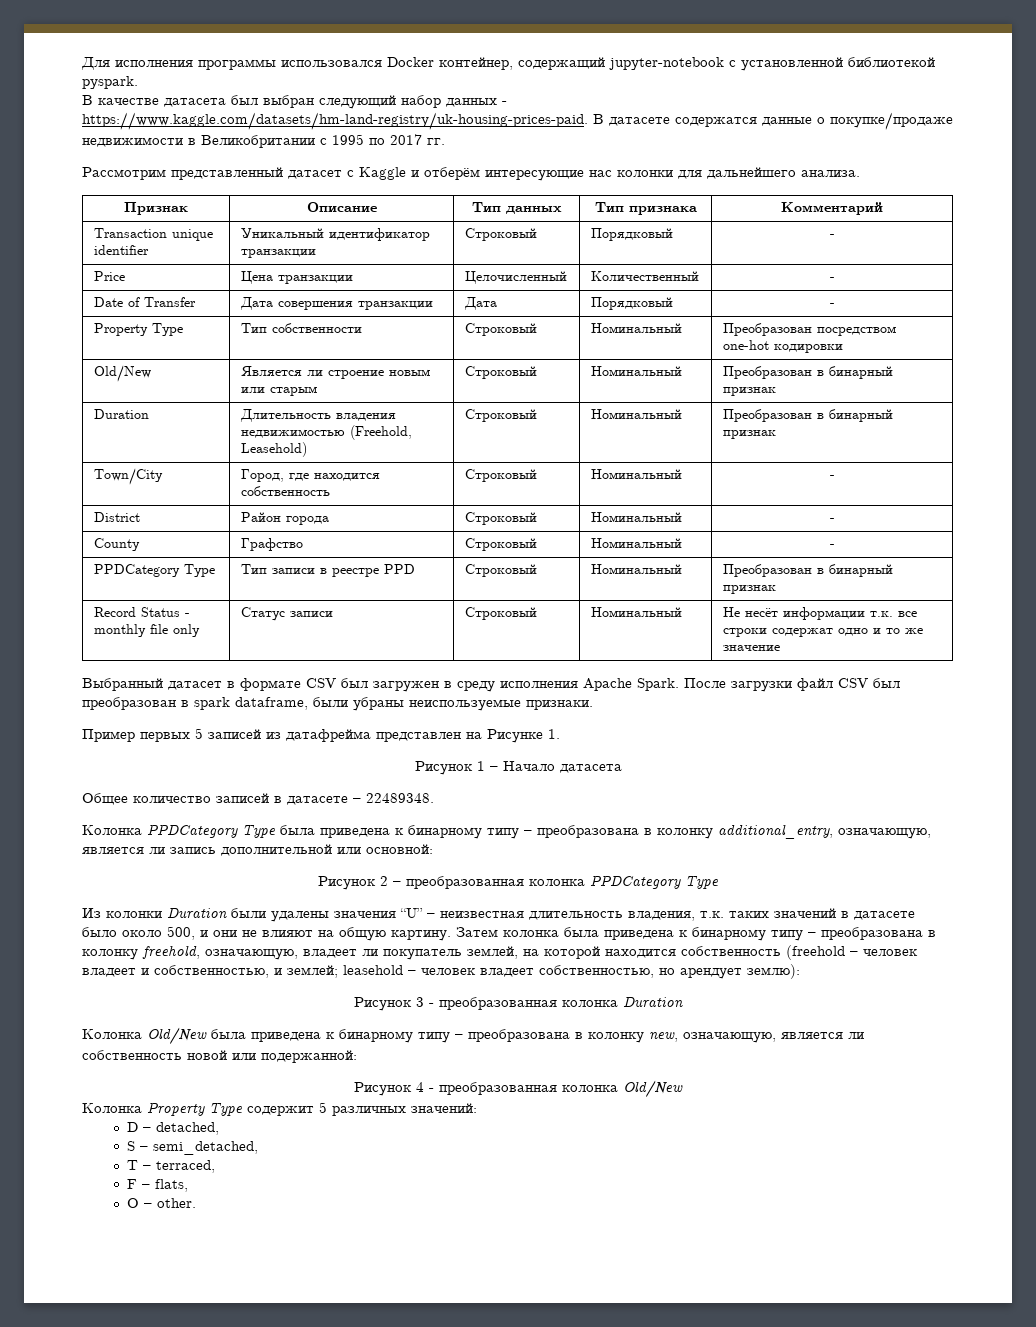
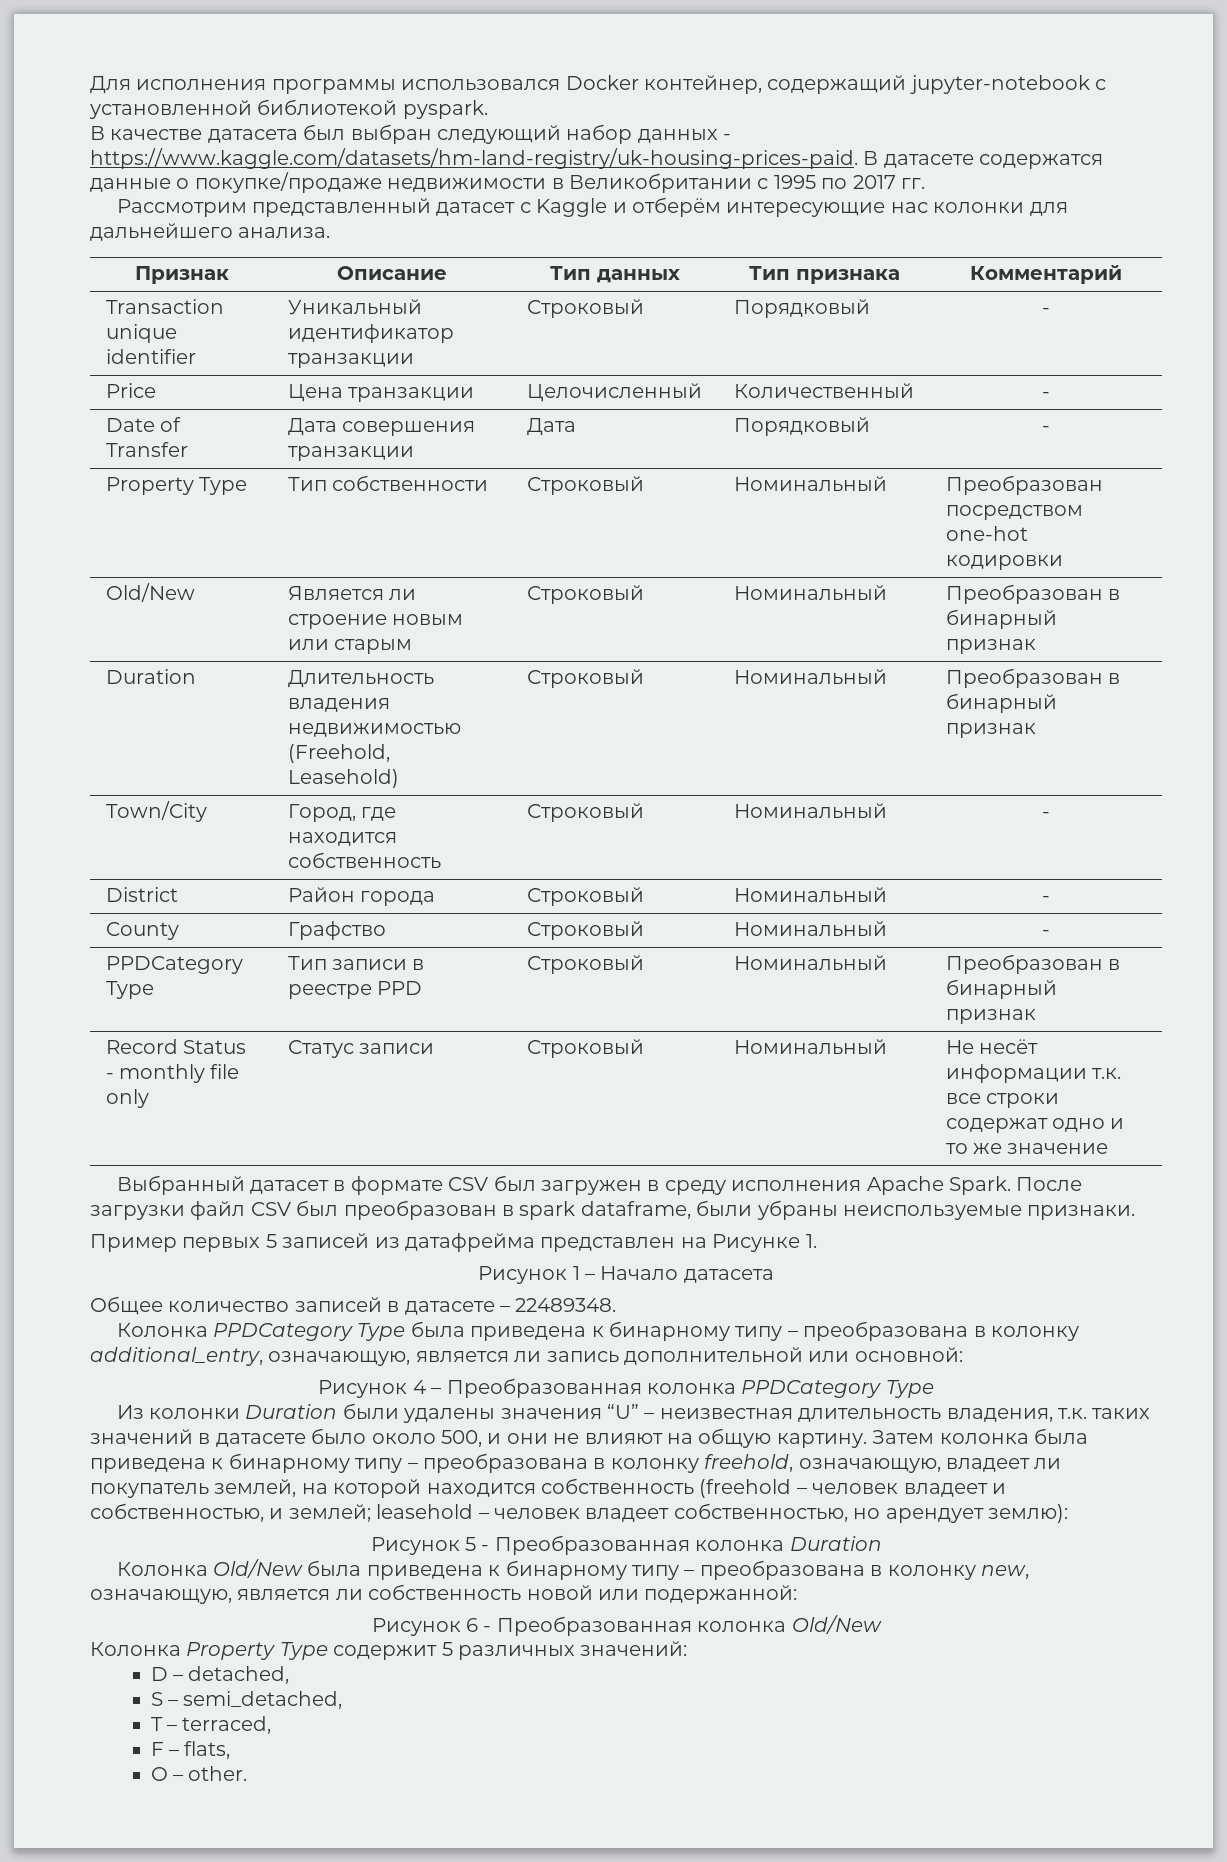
- Рисунок 2 – преобразованная колонка PPDCategory Type
+ Рисунок 4 – Преобразованная колонка PPDCategory Type
- Рисунок 3 - преобразованная колонка Duration
+ Рисунок 5 - Преобразованная колонка Duration
- Рисунок 4 - преобразованная колонка Old/New
+ Рисунок 6 - Преобразованная колонка Old/New

